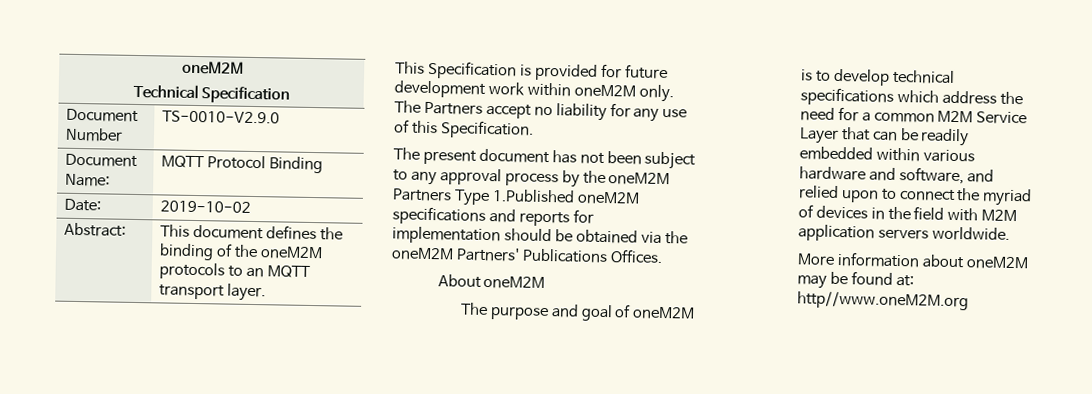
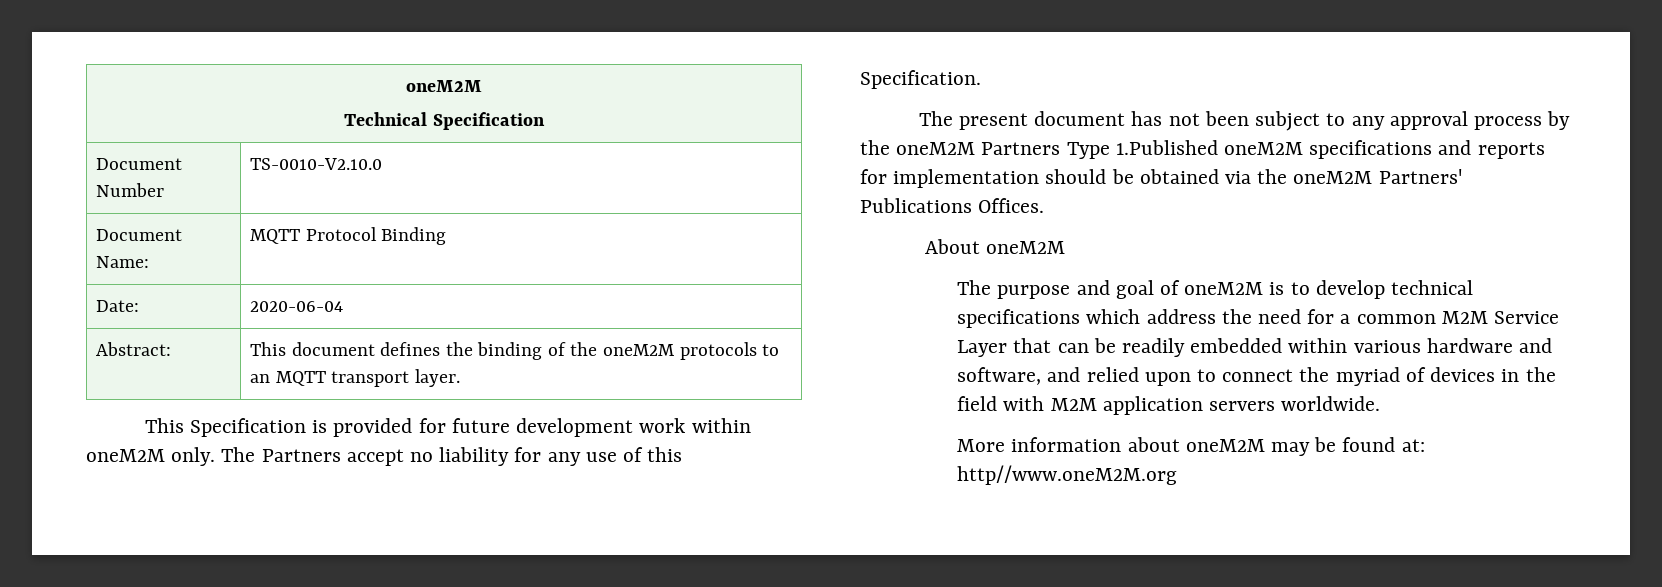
- Document Number | TS-0010-V2.9.0
+ Document Number | TS-0010-V2.10.0
- Date: | 2019-10-02
+ Date: | 2020-06-04

